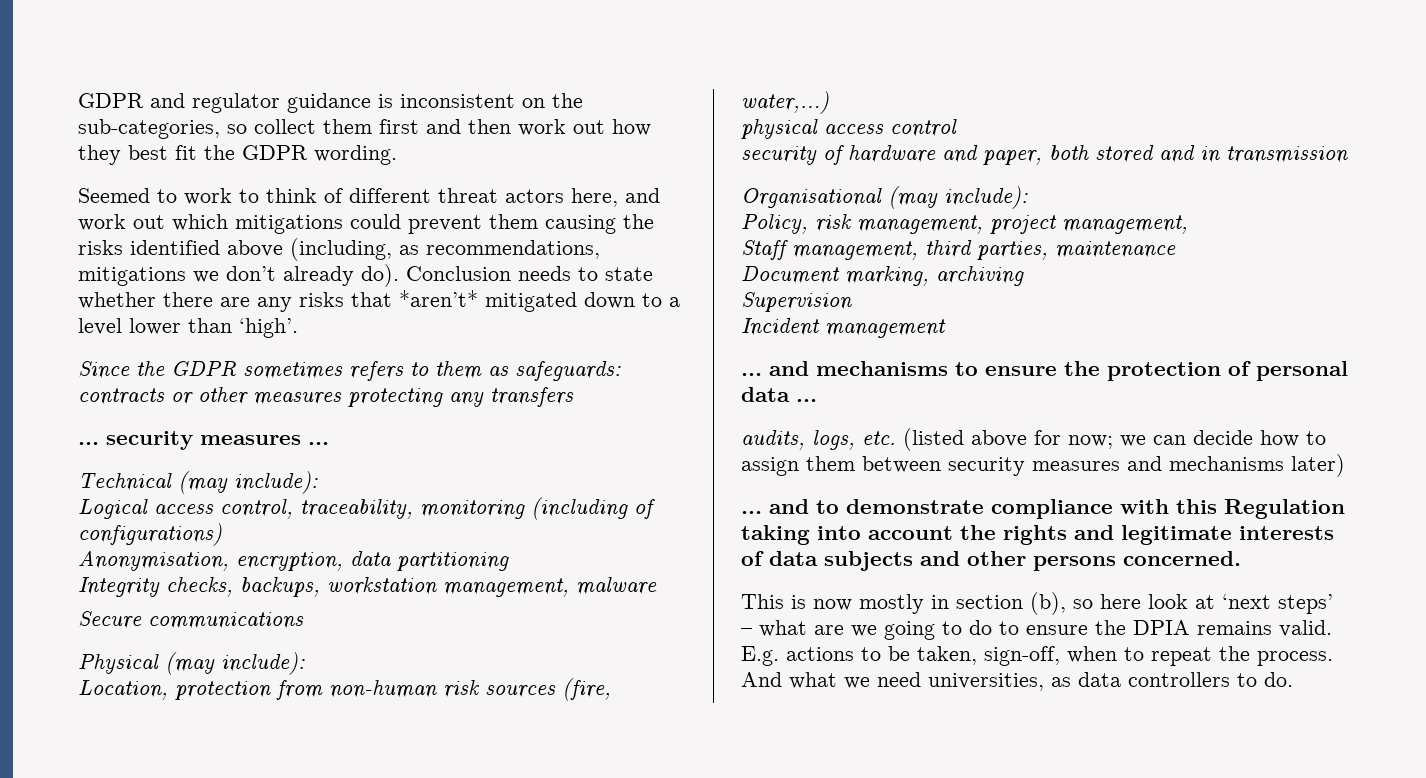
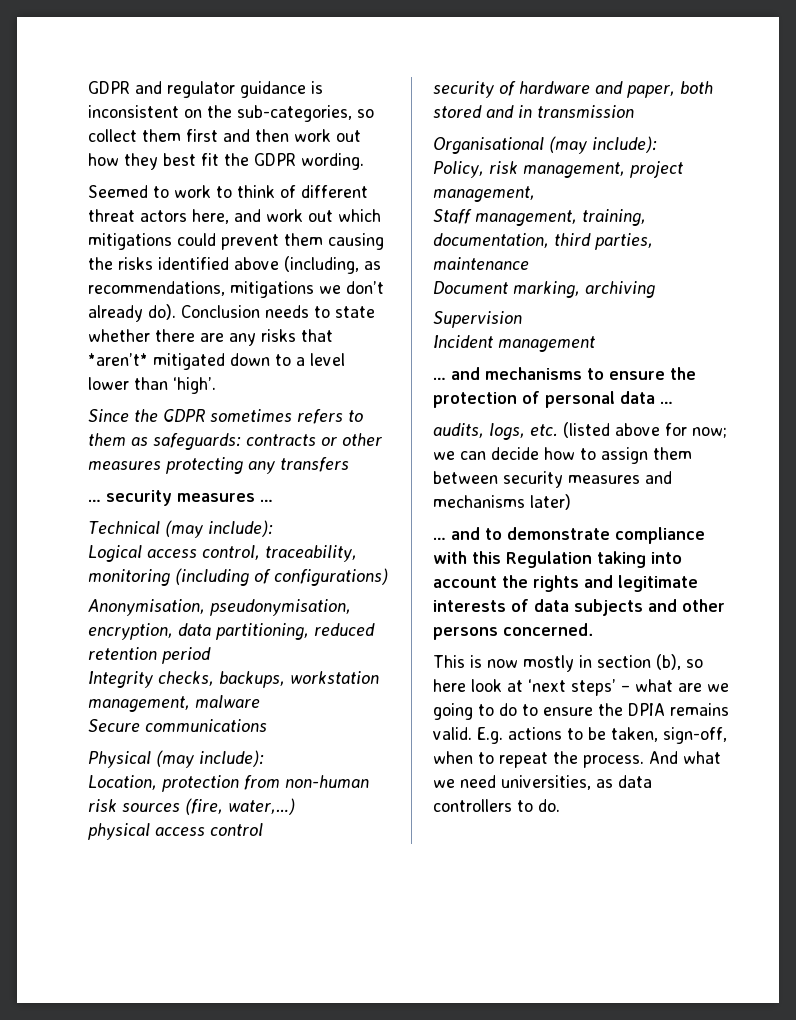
- Anonymisation, encryption, data partitioning
+ Anonymisation, pseudonymisation, encryption, data partitioning, reduced retention period
- Staff management, third parties, maintenance
+ Staff management, training, documentation, third parties, maintenance

